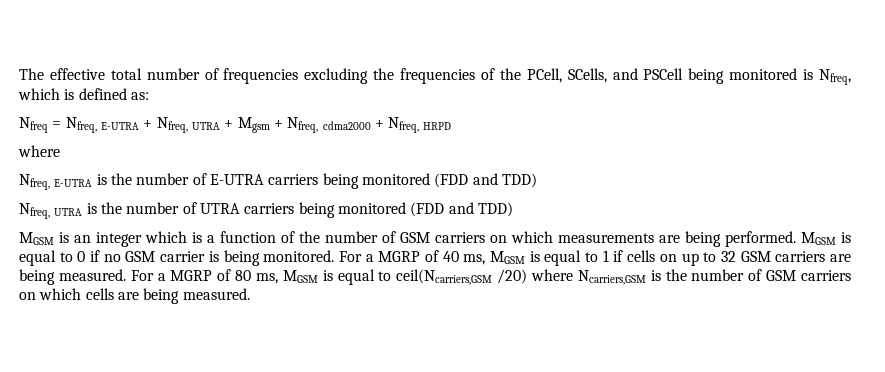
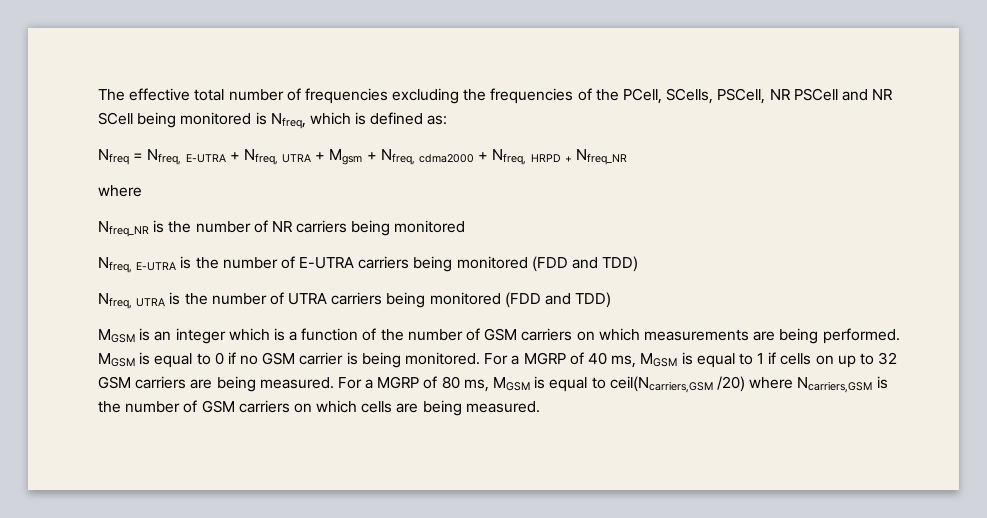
- The effective total number of frequencies excluding the frequencies of the PCell, SCells, and PSCell being monitored is Nfreq, which is defined as:
+ The effective total number of frequencies excluding the frequencies of the PCell, SCells, PSCell, NR PSCell and NR SCell being monitored is Nfreq, which is defined as:
- Nfreq = Nfreq, E-UTRA + Nfreq, UTRA + Mgsm + Nfreq, cdma2000 + Nfreq, HRPD
+ Nfreq = Nfreq, E-UTRA + Nfreq, UTRA + Mgsm + Nfreq, cdma2000 + Nfreq, HRPD + Nfreq_NR
  where
+ Nfreq_NR is the number of NR carriers being monitored

